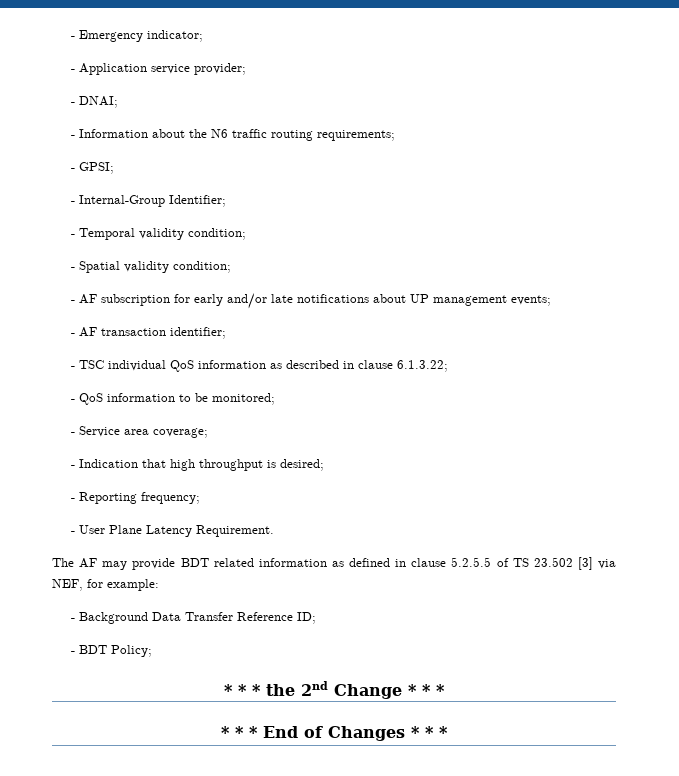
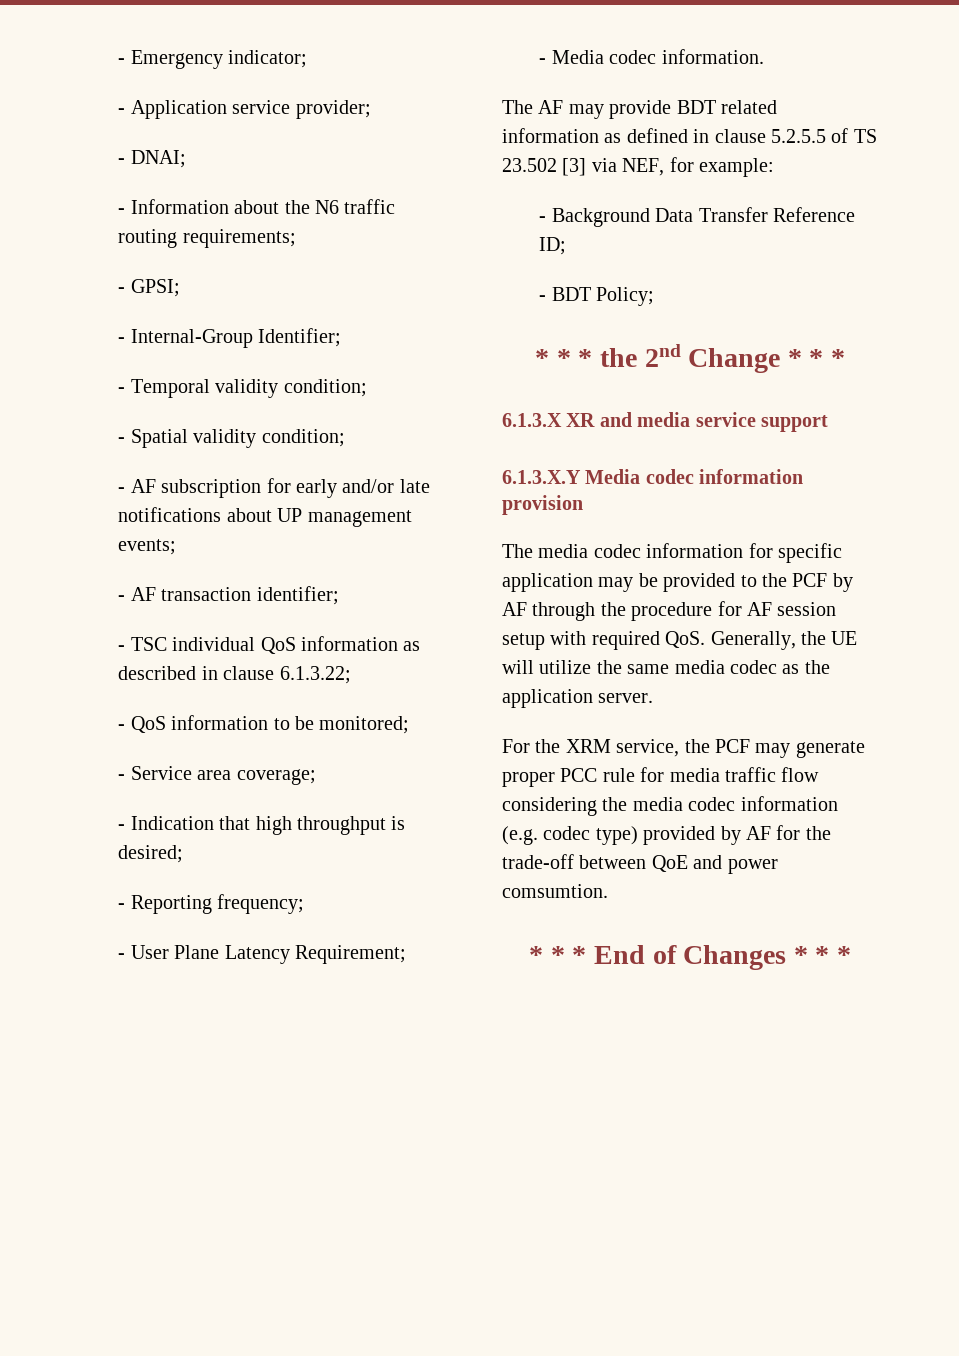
- - User Plane Latency Requirement.
+ - User Plane Latency Requirement;
+ - Media codec information.
+ 6.1.3.X XR and media service support
+ 6.1.3.X.Y Media codec information provision
+ The media codec information for specific application may be provided to the PCF by AF through the procedure for AF session setup with required QoS. Generally, the UE will utilize the same media codec as the application server.
+ For the XRM service, the PCF may generate proper PCC rule for media traffic flow considering the media codec information (e.g. codec type) provided by AF for the trade-off between QoE and power comsumtion.

